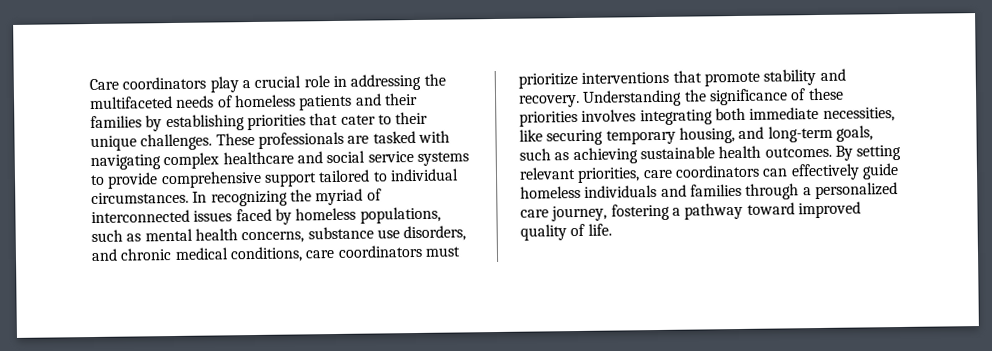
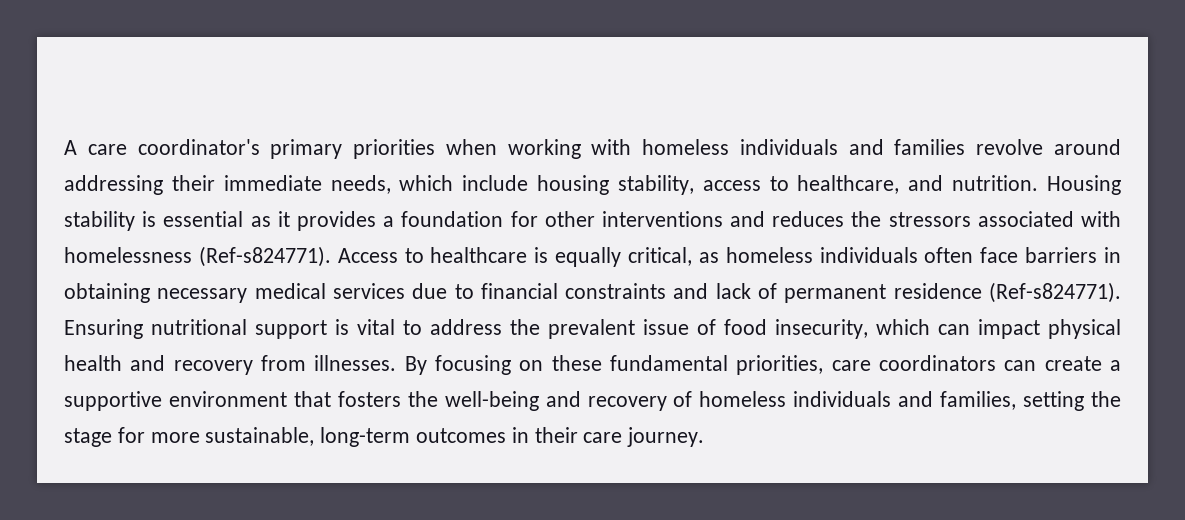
- Care coordinators play a crucial role in addressing the multifaceted needs of homeless patients and their families by establishing priorities that cater to their unique challenges. These professionals are tasked with navigating complex healthcare and social service systems to provide comprehensive support tailored to individual circumstances. In recognizing the myriad of interconnected issues faced by homeless populations, such as mental health concerns, substance use disorders, and chronic medical conditions, care coordinators must prioritize interventions that promote stability and recovery. Understanding the significance of these priorities involves integrating both immediate necessities, like securing temporary housing, and long-term goals, such as achieving sustainable health outcomes. By setting relevant priorities, care coordinators can effectively guide homeless individuals and families through a personalized care journey, fostering a pathway toward improved quality of life.
+ A care coordinator's primary priorities when working with homeless individuals and families revolve around addressing their immediate needs, which include housing stability, access to healthcare, and nutrition. Housing stability is essential as it provides a foundation for other interventions and reduces the stressors associated with homelessness (Ref-s824771). Access to healthcare is equally critical, as homeless individuals often face barriers in obtaining necessary medical services due to financial constraints and lack of permanent residence (Ref-s824771). Ensuring nutritional support is vital to address the prevalent issue of food insecurity, which can impact physical health and recovery from illnesses. By focusing on these fundamental priorities, care coordinators can create a supportive environment that fosters the well-being and recovery of homeless individuals and families, setting the stage for more sustainable, long-term outcomes in their care journey.

